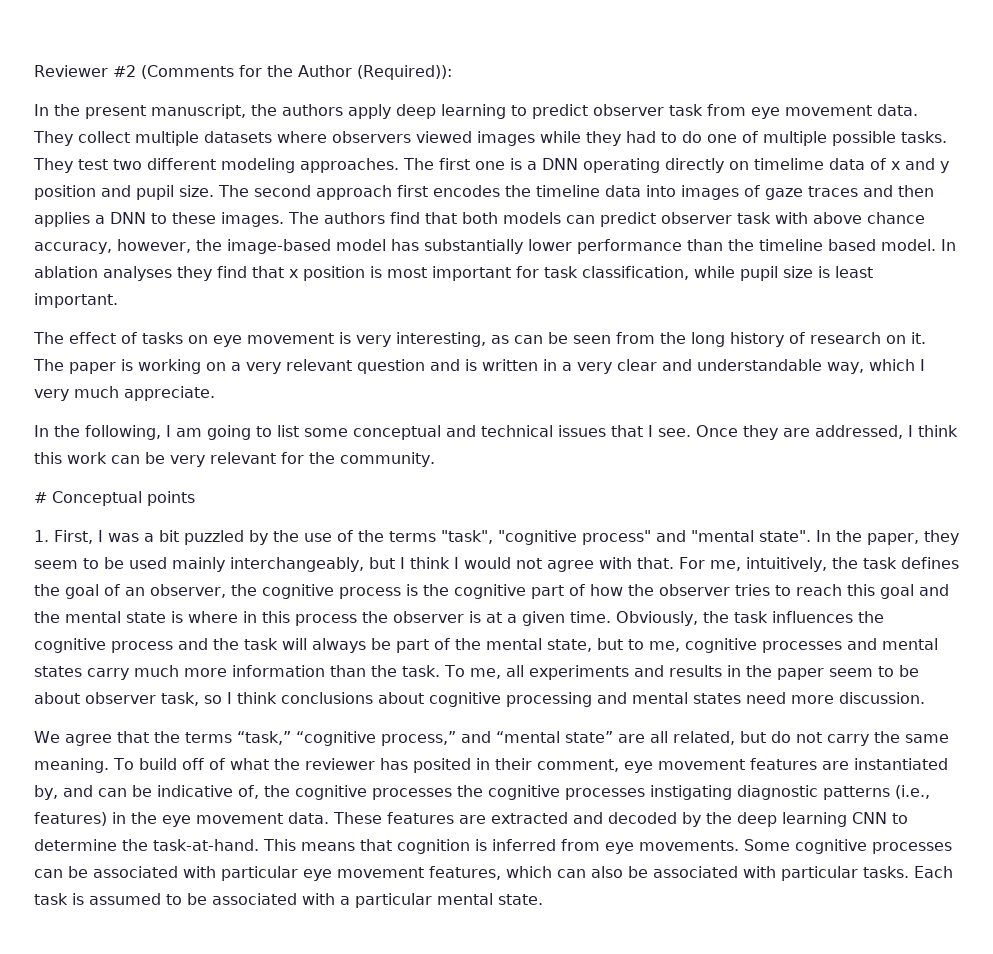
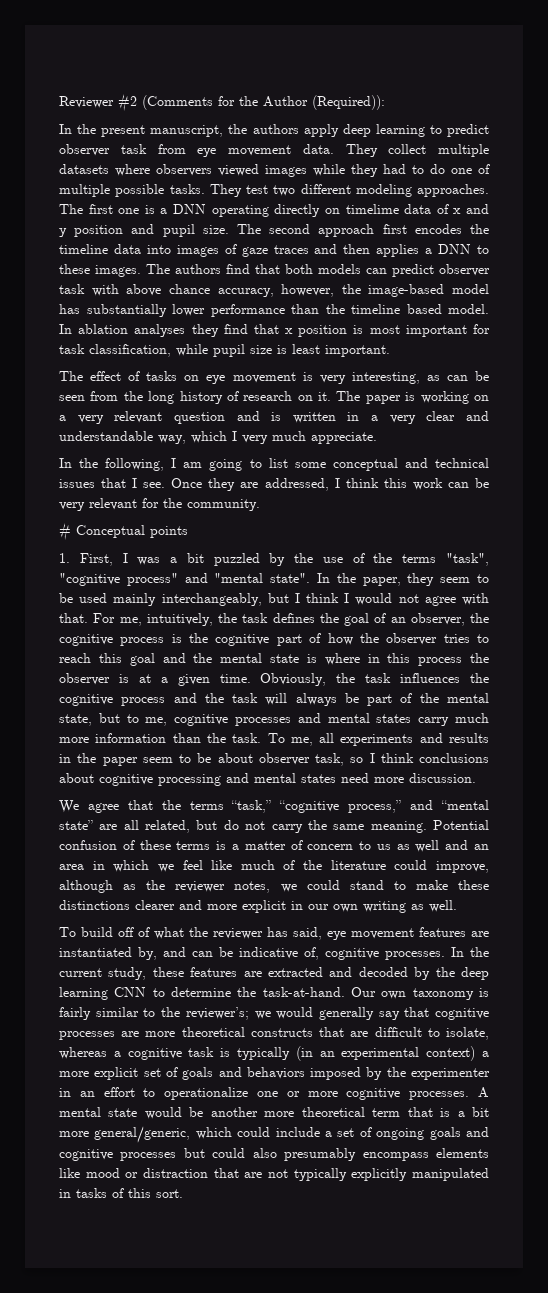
- We agree that the terms “task,” “cognitive process,” and “mental state” are all related, but do not carry the same meaning. To build off of what the reviewer has posited in their comment, eye movement features are instantiated by, and can be indicative of, the cognitive processes the cognitive processes instigating diagnostic patterns (i.e., features) in the eye movement data. These features are extracted and decoded by the deep learning CNN to determine the task-at-hand.
+ We agree that the terms “task,” “cognitive process,” and “mental state” are all related, but do not carry the same meaning. Potential confusion of these terms is a matter of concern to us as well and an area in which we feel like much of the literature could improve, although as the reviewer notes, we could stand to make these distinctions clearer and more explicit in our own writing as well.
+ To build off of what the reviewer has said, eye movement features are instantiated by, and can be indicative of, cognitive processes. In the current study, these features are extracted and decoded by the deep learning CNN to determine the task-at-hand.
- This means that cognition is inferred from eye movements. Some cognitive processes can be associated with particular eye movement features, which can also be associated with particular tasks. Each task is assumed to be associated with a particular mental state.
+ Our own taxonomy is fairly similar to the reviewer’s; we would generally say that cognitive processes are more theoretical constructs that are difficult to isolate, whereas a cognitive task is typically (in an experimental context) a more explicit set of goals and behaviors imposed by the experimenter in an effort to operationalize one or more cognitive processes. A mental state would be another more theoretical term that is a bit more general/generic, which could include a set of ongoing goals and cognitive processes but could also presumably encompass elements like mood or distraction that are not typically explicitly manipulated in tasks of this sort.

